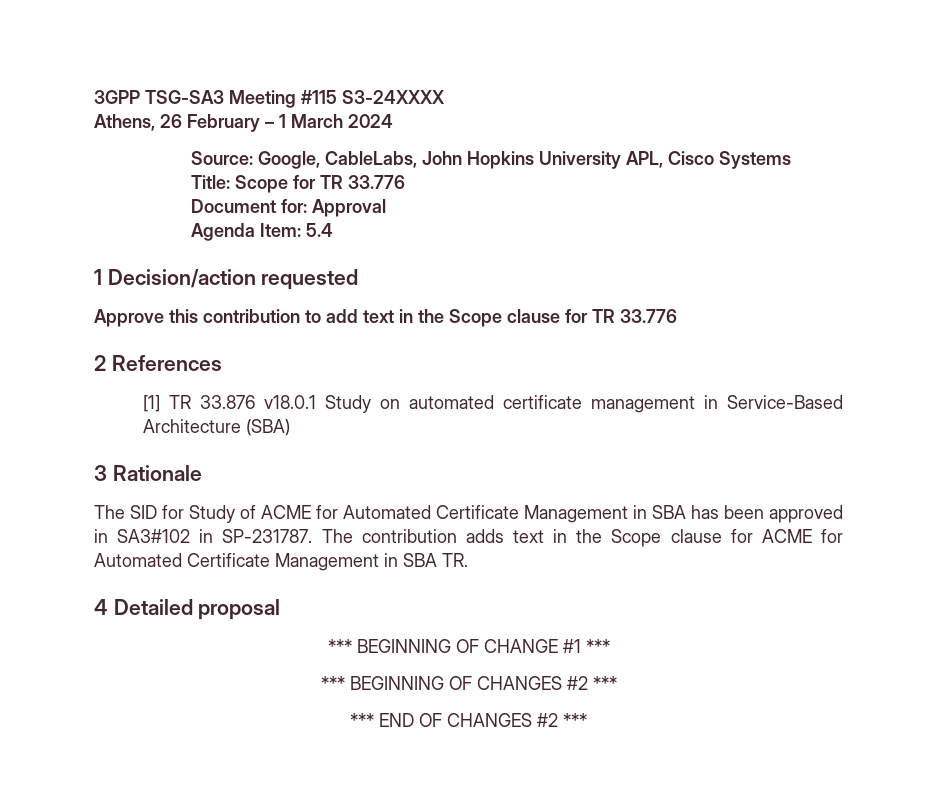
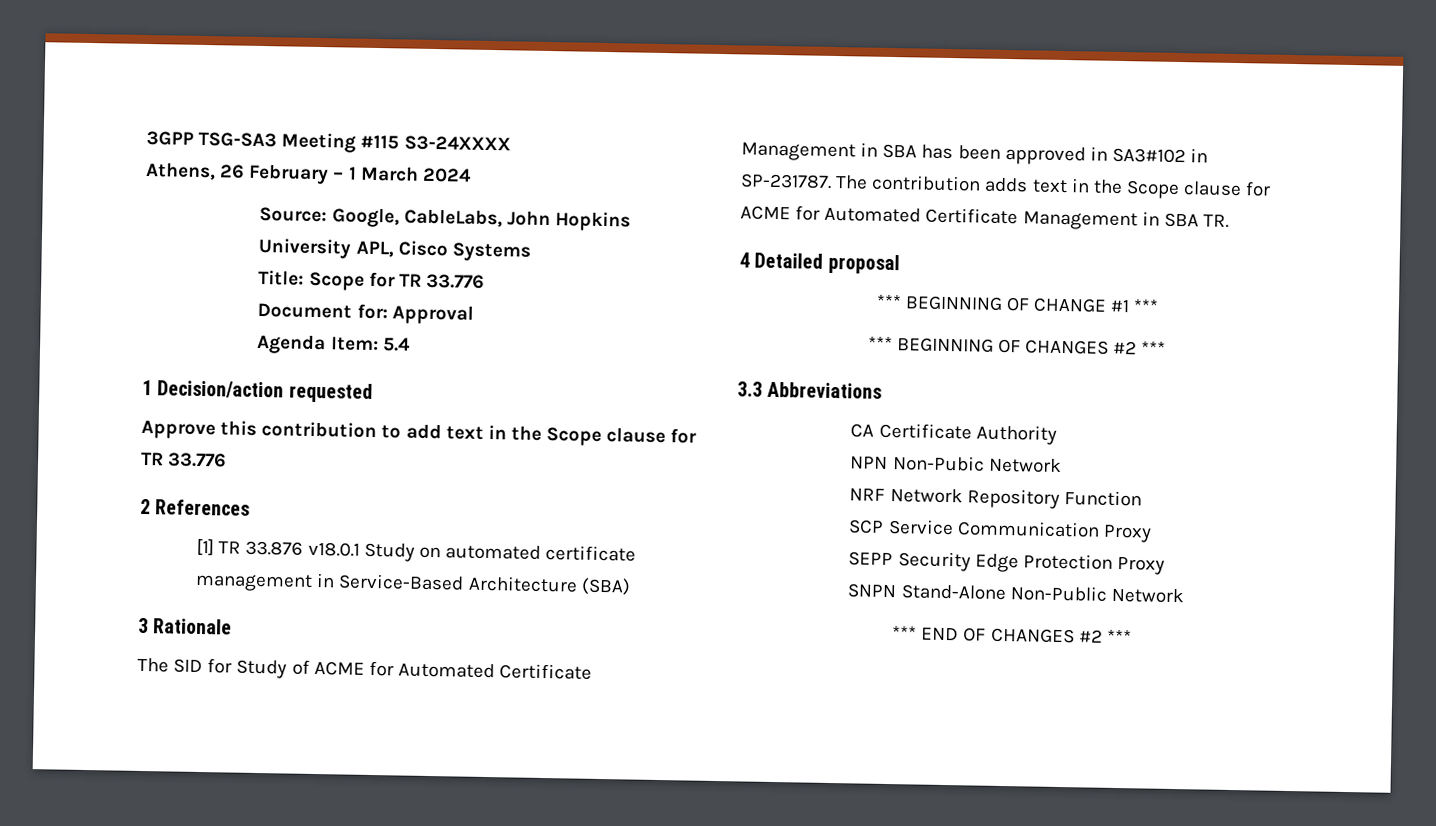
+ 3.3 Abbreviations
+ CA Certificate Authority
+ NPN Non-Pubic Network
+ NRF Network Repository Function
+ SCP Service Communication Proxy
+ SEPP Security Edge Protection Proxy
+ SNPN Stand-Alone Non-Public Network

